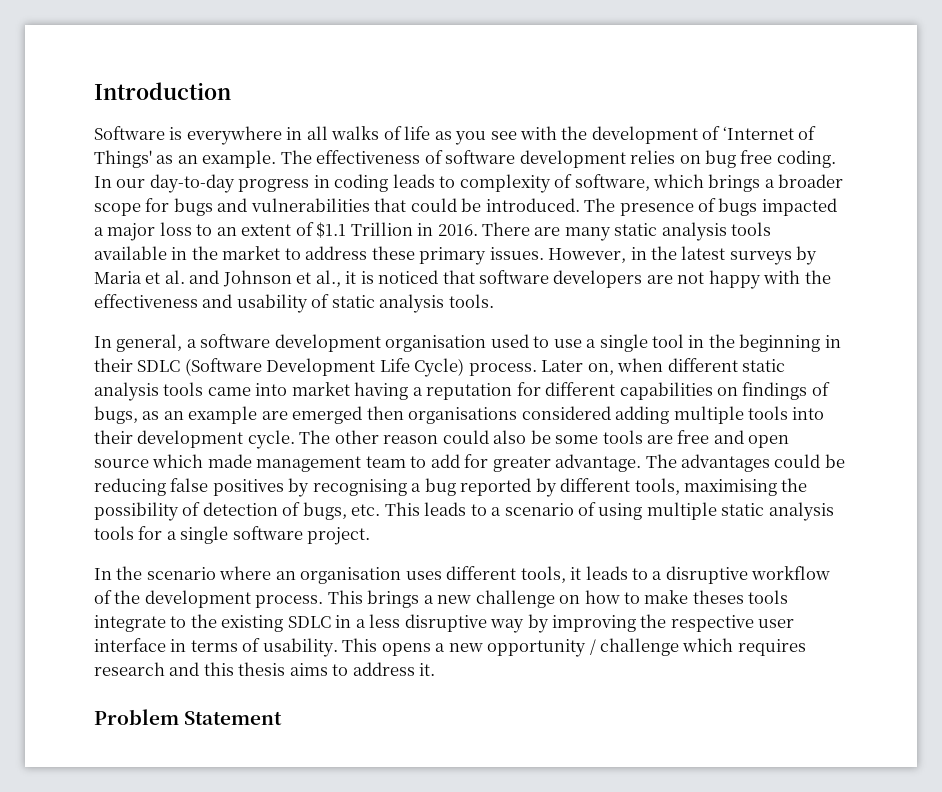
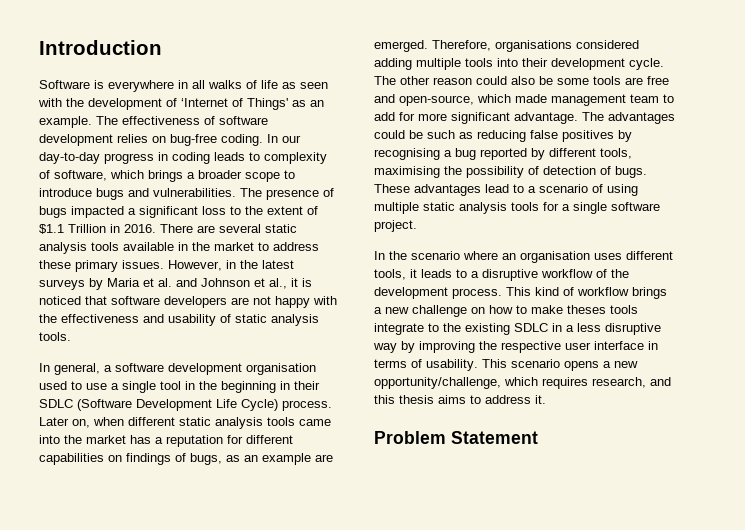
- Software is everywhere in all walks of life as you see with the development of ‘Internet of Things' as an example.
+ Software is everywhere in all walks of life as seen with the development of ‘Internet of Things' as an example.
- The effectiveness of software development relies on bug free coding.
+ The effectiveness of software development relies on bug-free coding.
- In our day-to-day progress in coding leads to complexity of software, which brings a broader scope for bugs and vulnerabilities that could be introduced.
+ In our day-to-day progress in coding leads to complexity of software, which brings a broader scope to introduce bugs and vulnerabilities.
- The presence of bugs impacted a major loss to an extent of $1.1 Trillion in 2016.
+ The presence of bugs impacted a significant loss to the extent of $1.1 Trillion in 2016.
- There are many static analysis tools available in the market to address these primary issues.
+ There are several static analysis tools available in the market to address these primary issues.
- Later on, when different static analysis tools came into market having a reputation for different capabilities on findings of bugs, as an example are emerged then organisations considered adding multiple tools into their development cycle.
+ Later on, when different static analysis tools came into the market has a reputation for different capabilities on findings of bugs, as an example are emerged. Therefore, organisations considered adding multiple tools into their development cycle.
- The other reason could also be some tools are free and open source which made management team to add for greater advantage.
+ The other reason could also be some tools are free and open-source, which made management team to add for more significant advantage.
- The advantages could be reducing false positives by recognising a bug reported by different tools, maximising the possibility of detection of bugs, etc. This leads to a scenario of using multiple static analysis tools for a single software project.
+ The advantages could be such as reducing false positives by recognising a bug reported by different tools, maximising the possibility of detection of bugs. These advantages lead to a scenario of using multiple static analysis tools for a single software project.
- This brings a new challenge on how to make theses tools integrate to the existing SDLC in a less disruptive way by improving the respective user interface in terms of usability.
+ This kind of workflow brings a new challenge on how to make theses tools integrate to the existing SDLC in a less disruptive way by improving the respective user interface in terms of usability.
- This opens a new opportunity / challenge which requires research and this thesis aims to address it.
+ This scenario opens a new opportunity/challenge, which requires research, and this thesis aims to address it.

